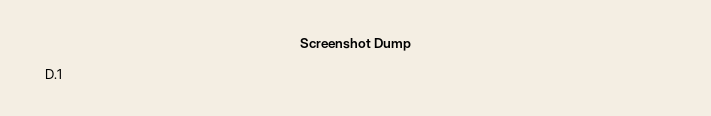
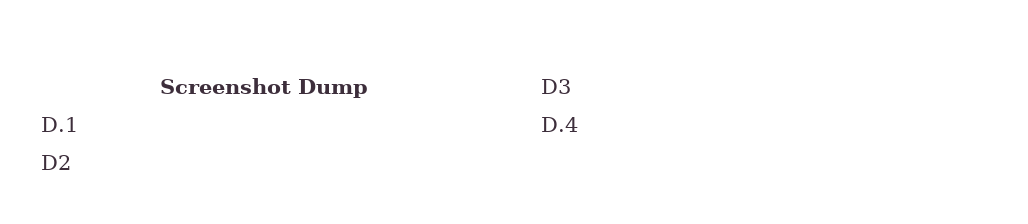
+ D2
+ D3
+ D.4

